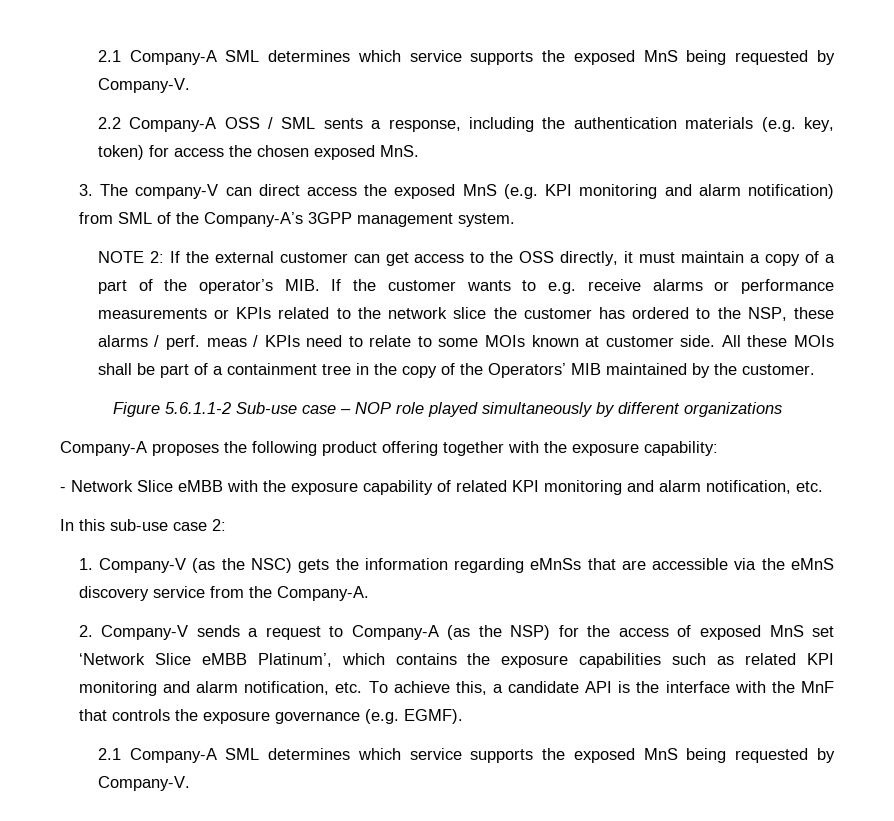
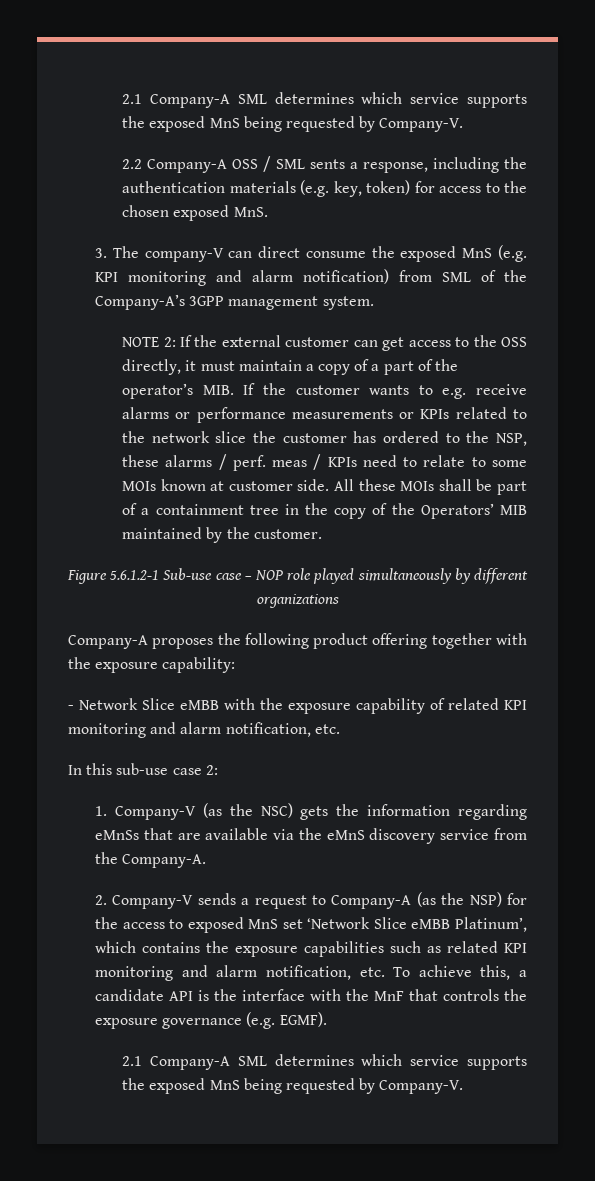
- 2.2 Company-A OSS / SML sents a response, including the authentication materials (e.g. key, token) for access the chosen exposed MnS.
+ 2.2 Company-A OSS / SML sents a response, including the authentication materials (e.g. key, token) for access to the chosen exposed MnS.
- 3. The company-V can direct access the exposed MnS (e.g. KPI monitoring and alarm notification) from SML of the Company-A’s 3GPP management system.
+ 3. The company-V can direct consume the exposed MnS (e.g. KPI monitoring and alarm notification) from SML of the Company-A’s 3GPP management system.
- Figure 5.6.1.1-2 Sub-use case – NOP role played simultaneously by different organizations
+ Figure 5.6.1.2-1 Sub-use case – NOP role played simultaneously by different organizations
- 1. Company-V (as the NSC) gets the information regarding eMnSs that are accessible via the eMnS discovery service from the Company-A.
+ 1. Company-V (as the NSC) gets the information regarding eMnSs that are available via the eMnS discovery service from the Company-A.
- 2. Company-V sends a request to Company-A (as the NSP) for the access of exposed MnS set ‘Network Slice eMBB Platinum’, which contains the exposure capabilities such as related KPI monitoring and alarm notification, etc. To achieve this, a candidate API is the interface with the MnF that controls the exposure governance (e.g. EGMF).
+ 2. Company-V sends a request to Company-A (as the NSP) for the access to exposed MnS set ‘Network Slice eMBB Platinum’, which contains the exposure capabilities such as related KPI monitoring and alarm notification, etc. To achieve this, a candidate API is the interface with the MnF that controls the exposure governance (e.g. EGMF).

